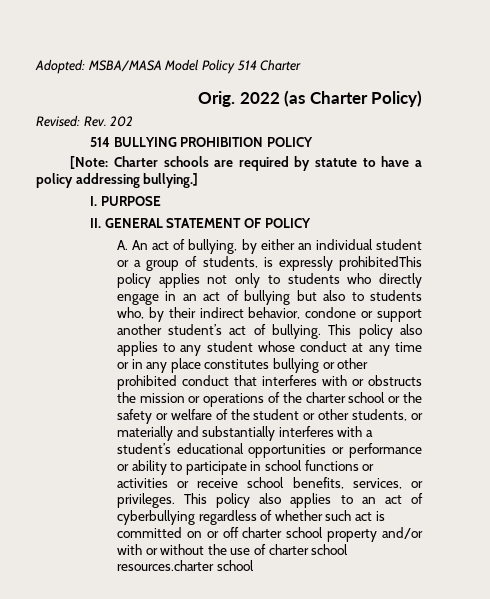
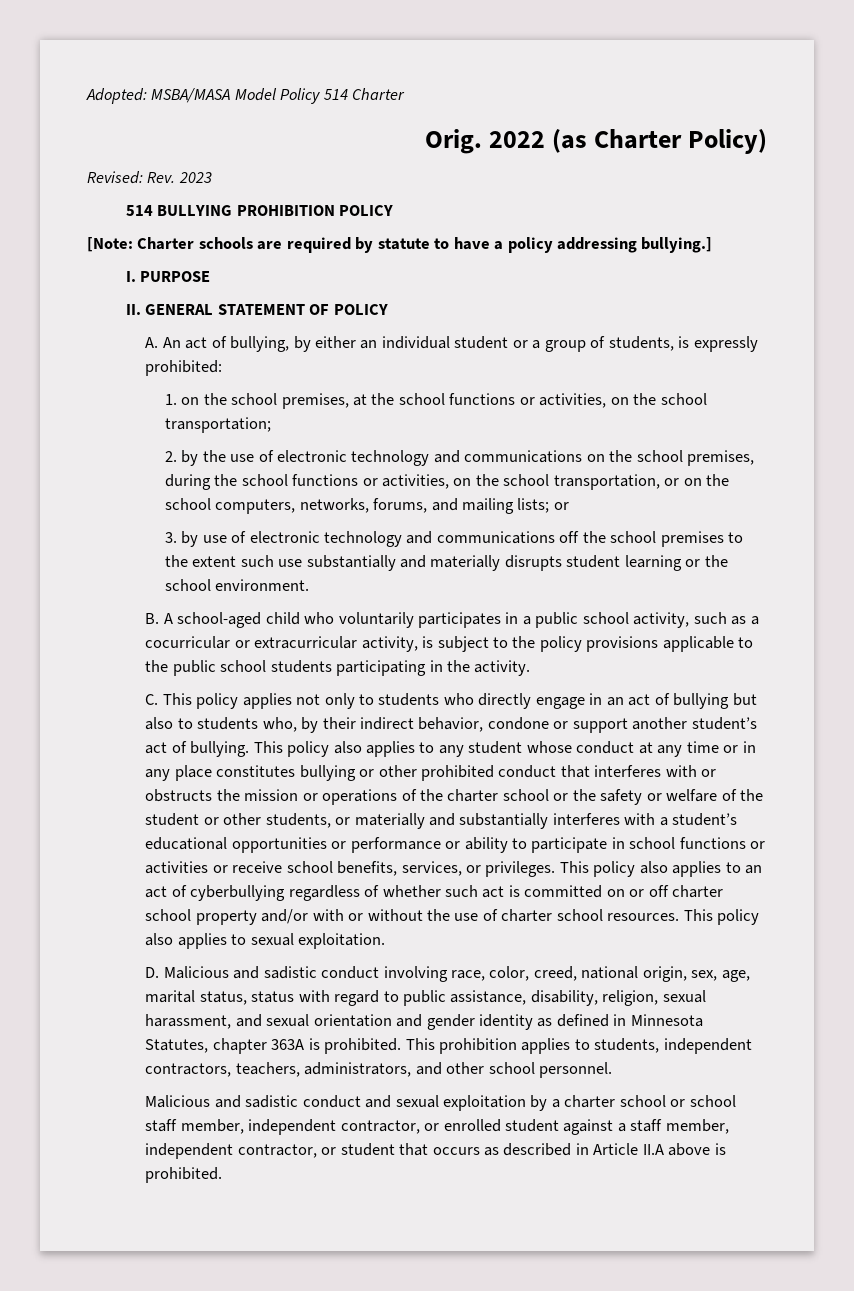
- Revised: Rev. 202
+ Revised: Rev. 2023
- A. An act of bullying, by either an individual student or a group of students, is expressly prohibitedThis policy applies not only to students who directly engage in an act of bullying but also to students who, by their indirect behavior, condone or support another student’s act of bullying.
+ A. An act of bullying, by either an individual student or a group of students, is expressly prohibited:
+ 1. on the school premises, at the school functions or activities, on the school transportation;
+ 2. by the use of electronic technology and communications on the school premises, during the school functions or activities, on the school transportation, or on the school computers, networks, forums, and mailing lists; or
+ 3. by use of electronic technology and communications off the school premises to the extent such use substantially and materially disrupts student learning or the school environment.
+ B. A school-aged child who voluntarily participates in a public school activity, such as a cocurricular or extracurricular activity, is subject to the policy provisions applicable to the public school students participating in the activity.
+ C. This policy applies not only to students who directly engage in an act of bullying but also to students who, by their indirect behavior, condone or support another student’s act of bullying.
- This policy also applies to an act of cyberbullying regardless of whether such act is committed on or off charter school property and/or with or without the use of charter school resources.charter school
+ This policy also applies to an act of cyberbullying regardless of whether such act is committed on or off charter school property and/or with or without the use of charter school resources. This policy also applies to sexual exploitation.
+ D. Malicious and sadistic conduct involving race, color, creed, national origin, sex, age, marital status, status with regard to public assistance, disability, religion, sexual harassment, and sexual orientation and gender identity as defined in Minnesota Statutes, chapter 363A is prohibited. This prohibition applies to students, independent contractors, teachers, administrators, and other school personnel.
+ Malicious and sadistic conduct and sexual exploitation by a charter school or school staff member, independent contractor, or enrolled student against a staff member, independent contractor, or student that occurs as described in Article II.A above is prohibited.

